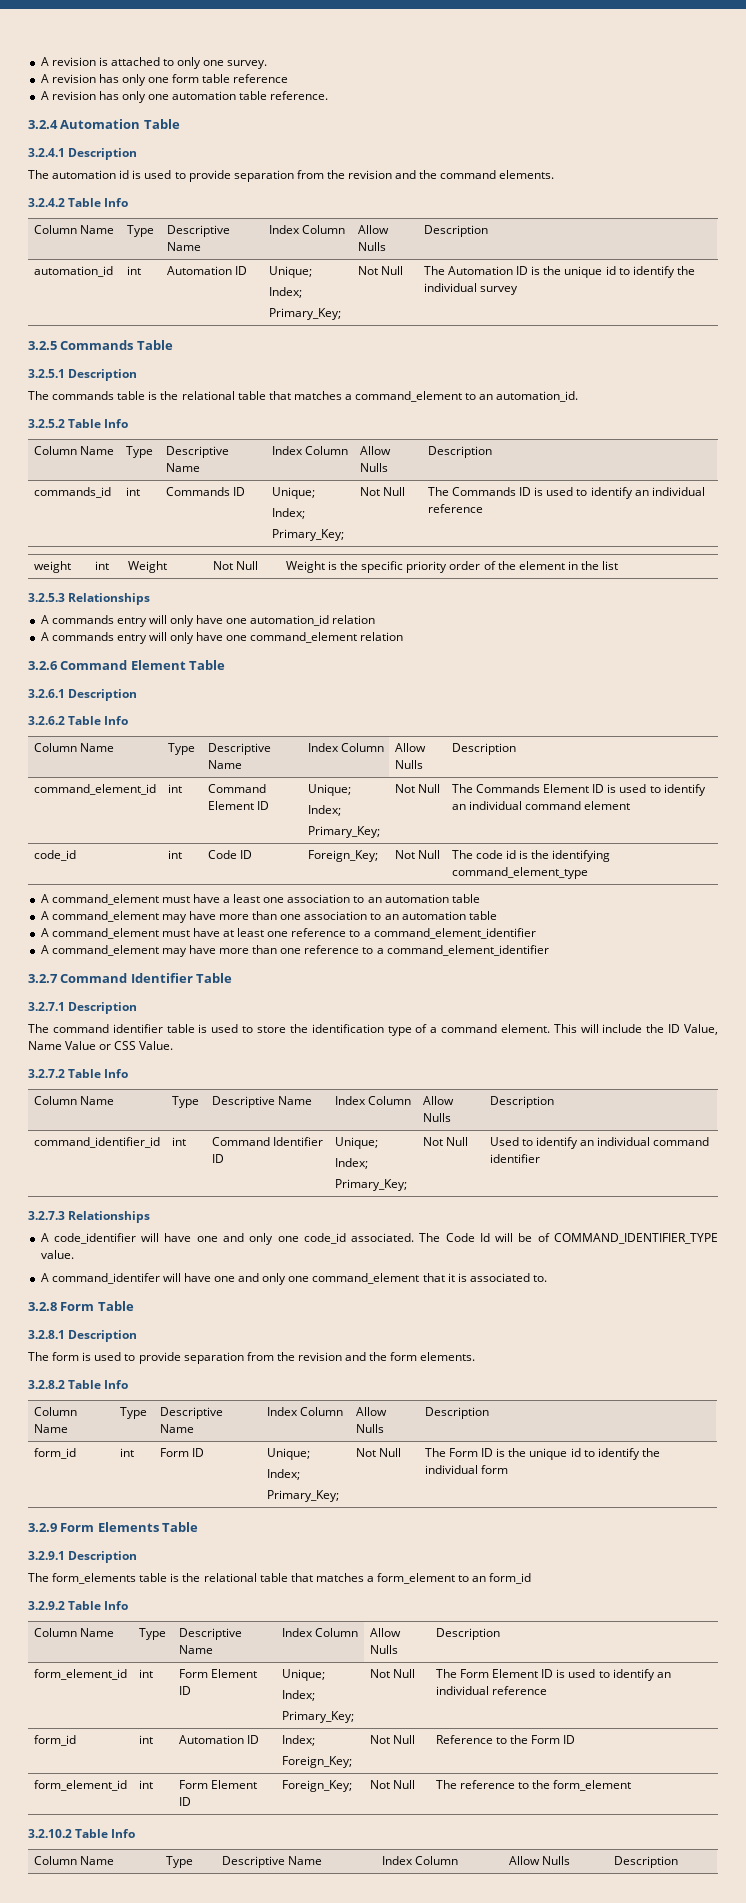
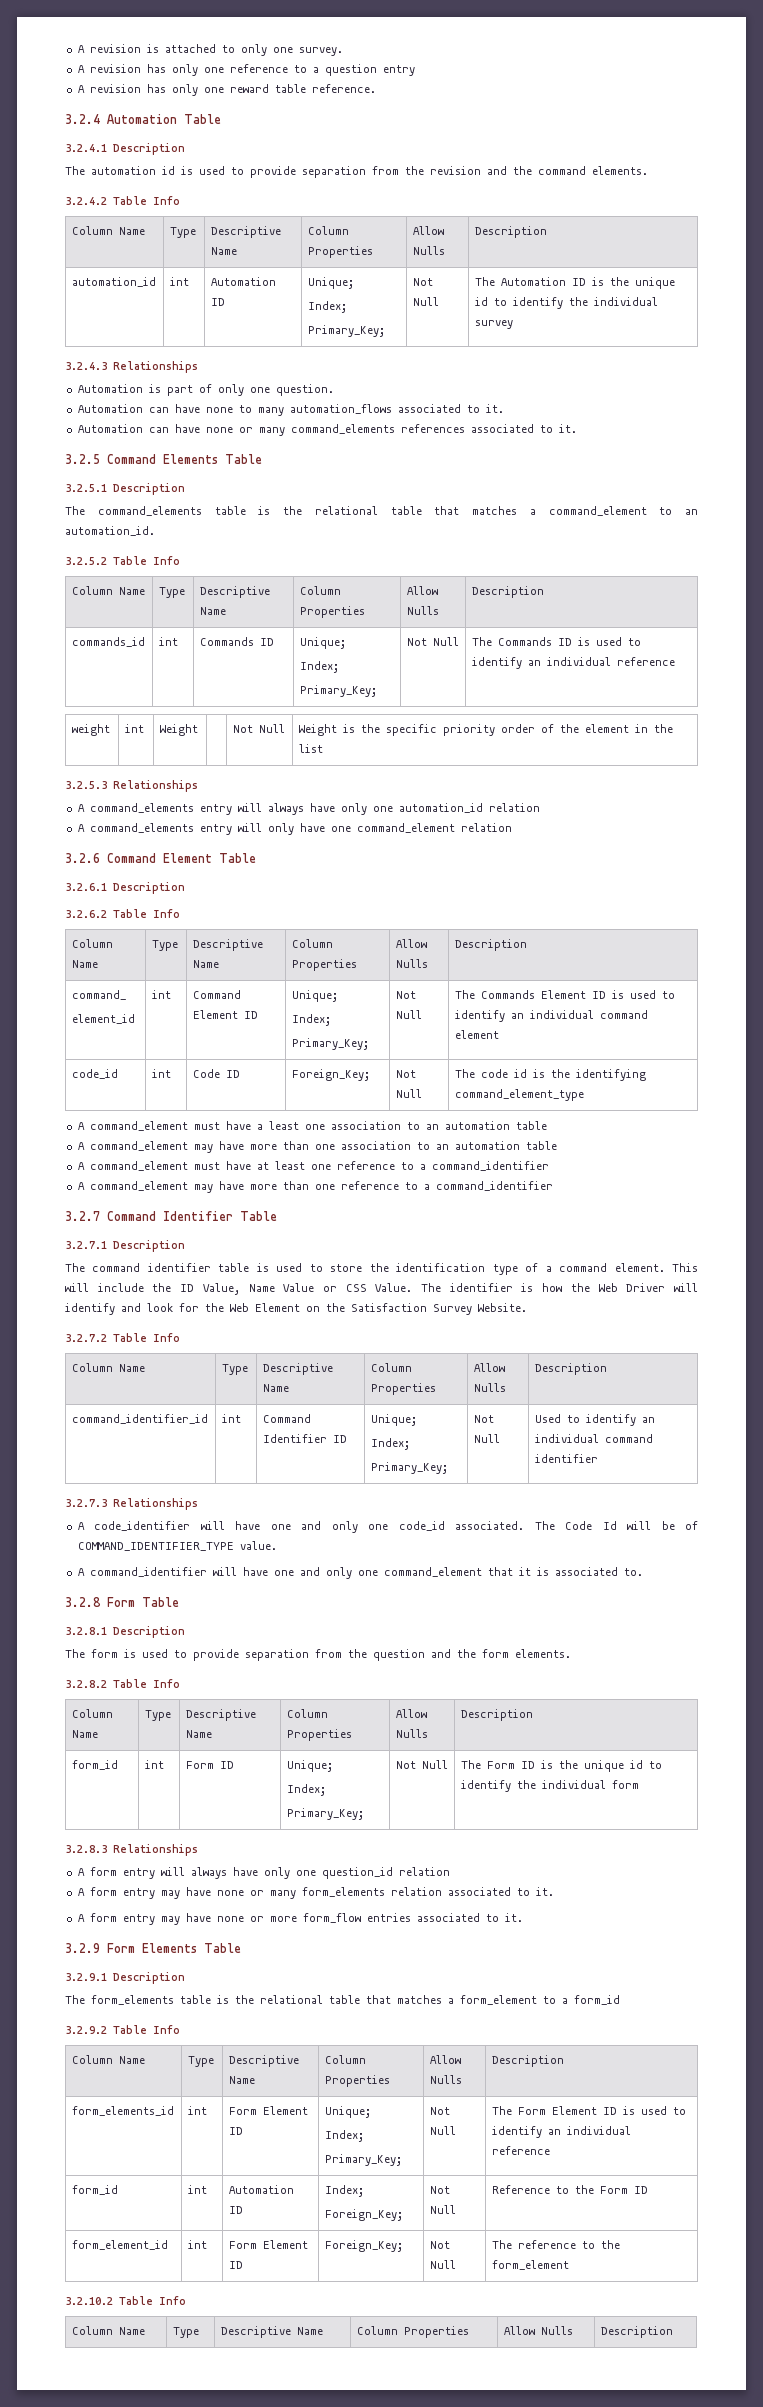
- A revision has only one form table reference
- A revision has only one automation table reference.
+ A revision has only one reference to a question entry
+ A revision has only one reward table reference.
  3.2.4.2 Table Info
- Column Name | Type | Descriptive Name | Index Column | Allow Nulls | Description
+ Column Name | Type | Descriptive Name | Column Properties | Allow Nulls | Description
+ 3.2.4.3 Relationships
+ Automation is part of only one question.
+ Automation can have none to many automation_flows associated to it.
+ Automation can have none or many command_elements references associated to it.
- 3.2.5 Commands Table
+ 3.2.5 Command Elements Table
- The commands table is the relational table that matches a command_element to an automation_id.
+ The command_elements table is the relational table that matches a command_element to an automation_id.
  3.2.5.2 Table Info
- Column Name | Type | Descriptive Name | Index Column | Allow Nulls | Description
+ Column Name | Type | Descriptive Name | Column Properties | Allow Nulls | Description
- A commands entry will only have one automation_id relation
+ A command_elements entry will always have only one automation_id relation
- A commands entry will only have one command_element relation
+ A command_elements entry will only have one command_element relation
  3.2.6.2 Table Info
- Column Name | Type | Descriptive Name | Index Column | Allow Nulls | Description
- command_element_id | int | Command Element ID | Unique;
+ Column Name | Type | Descriptive Name | Column Properties | Allow Nulls | Description
+ command_
+ element_id | int | Command Element ID | Unique;
- A command_element must have at least one reference to a command_element_identifier
+ A command_element must have at least one reference to a command_identifier
- A command_element may have more than one reference to a command_element_identifier
+ A command_element may have more than one reference to a command_identifier
+ The identifier is how the Web Driver will identify and look for the Web Element on the Satisfaction Survey Website.
  3.2.7.2 Table Info
- Column Name | Type | Descriptive Name | Index Column | Allow Nulls | Description
+ Column Name | Type | Descriptive Name | Column Properties | Allow Nulls | Description
- A command_identifer will have one and only one command_element that it is associated to.
+ A command_identifier will have one and only one command_element that it is associated to.
- The form is used to provide separation from the revision and the form elements.
+ The form is used to provide separation from the question and the form elements.
  3.2.8.2 Table Info
- Column Name | Type | Descriptive Name | Index Column | Allow Nulls | Description
+ Column Name | Type | Descriptive Name | Column Properties | Allow Nulls | Description
+ 3.2.8.3 Relationships
+ A form entry will always have only one question_id relation
+ A form entry may have none or many form_elements relation associated to it.
+ A form entry may have none or more form_flow entries associated to it.
- The form_elements table is the relational table that matches a form_element to an form_id
+ The form_elements table is the relational table that matches a form_element to a form_id
  3.2.9.2 Table Info
- Column Name | Type | Descriptive Name | Index Column | Allow Nulls | Description
- form_element_id | int | Form Element ID | Unique;
+ Column Name | Type | Descriptive Name | Column Properties | Allow Nulls | Description
+ form_elements_id | int | Form Element ID | Unique;
  3.2.10.2 Table Info
- Column Name | Type | Descriptive Name | Index Column | Allow Nulls | Description
+ Column Name | Type | Descriptive Name | Column Properties | Allow Nulls | Description

